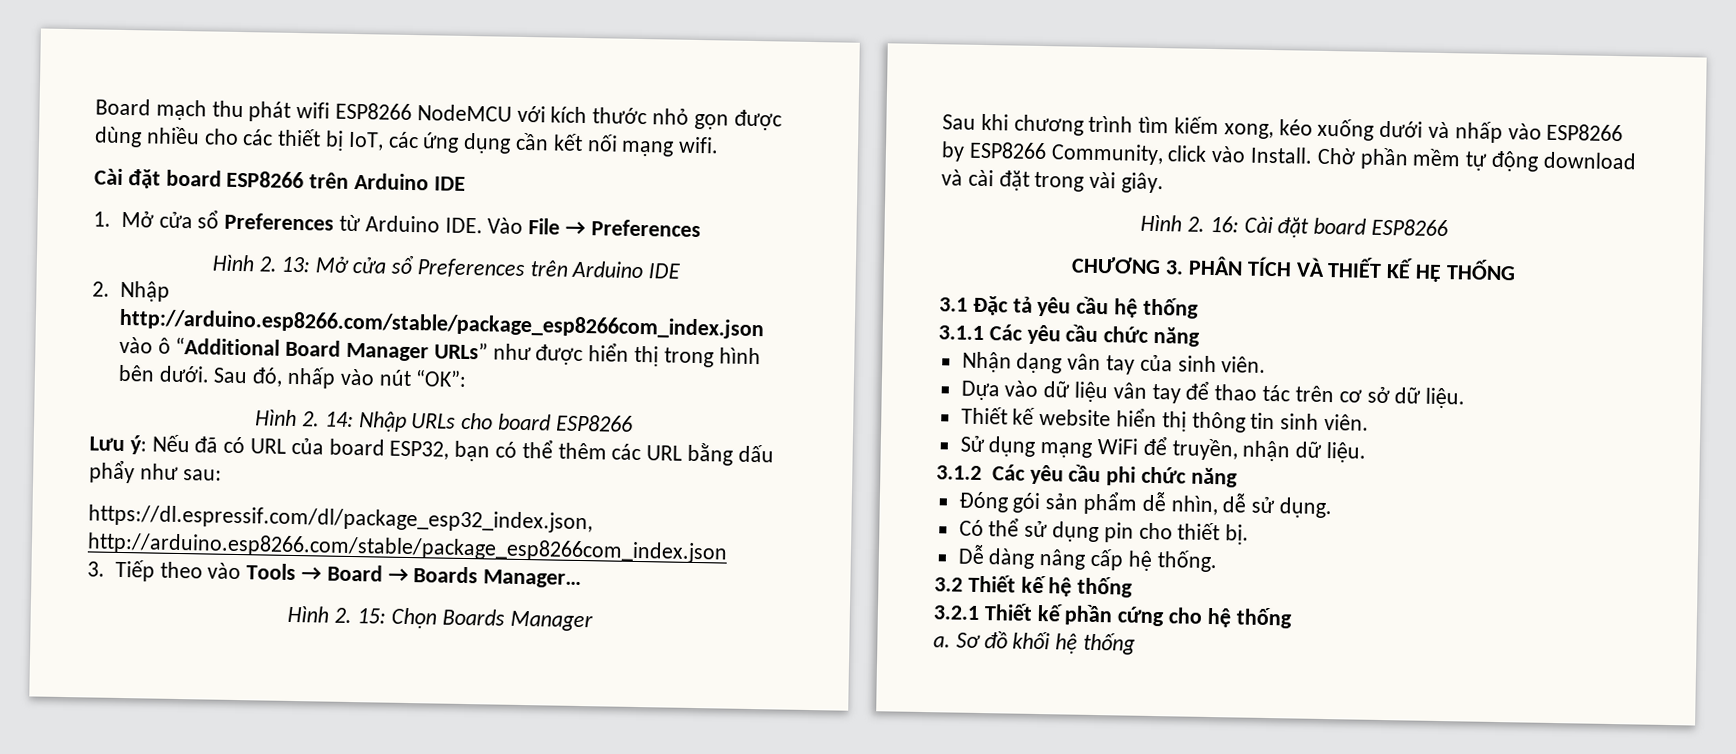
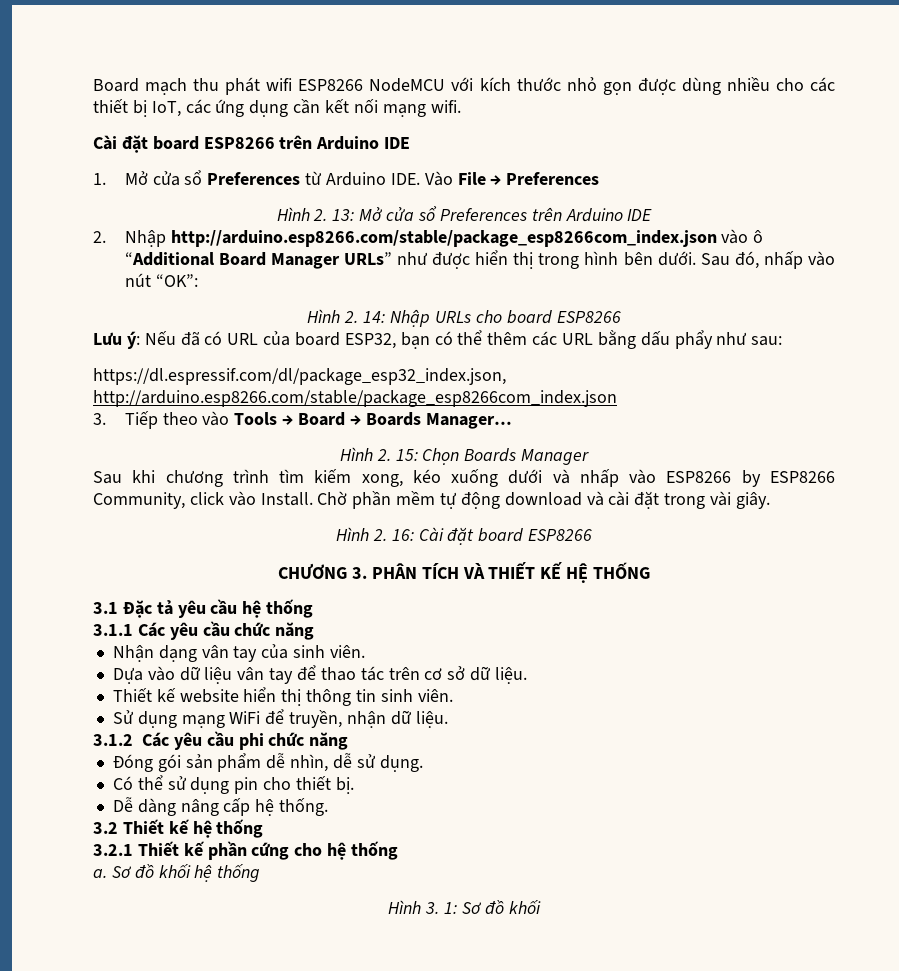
+ Hình 3. 1: Sơ đồ khối

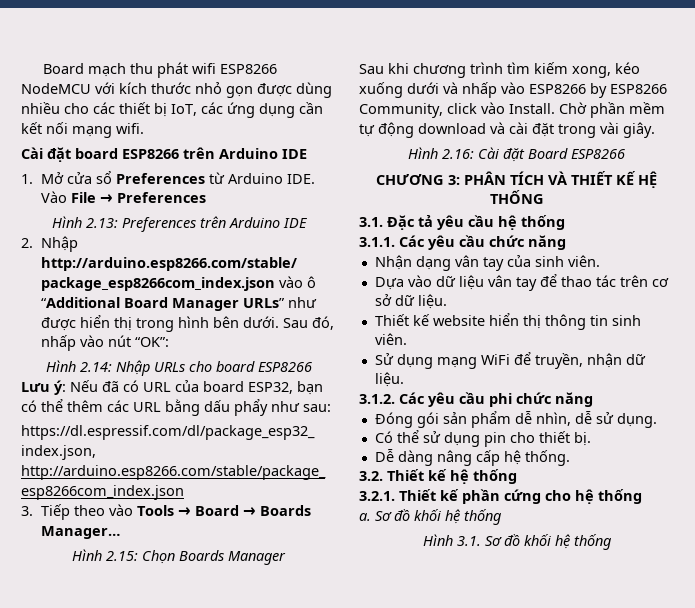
- Hình 2. 13: Mở cửa sổ Preferences trên Arduino IDE
+ Hình 2.13: Preferences trên Arduino IDE
- Hình 2. 14: Nhập URLs cho board ESP8266
+ Hình 2.14: Nhập URLs cho board ESP8266
- Hình 2. 15: Chọn Boards Manager
+ Hình 2.15: Chọn Boards Manager
- Hình 2. 16: Cài đặt board ESP8266
+ Hình 2.16: Cài đặt Board ESP8266
- CHƯƠNG 3. PHÂN TÍCH VÀ THIẾT KẾ HỆ THỐNG
+ CHƯƠNG 3: PHÂN TÍCH VÀ THIẾT KẾ HỆ THỐNG
- 3.1 Đặc tả yêu cầu hệ thống
+ 3.1. Đặc tả yêu cầu hệ thống
- 3.1.1 Các yêu cầu chức năng
+ 3.1.1. Các yêu cầu chức năng
- 3.1.2 Các yêu cầu phi chức năng
+ 3.1.2. Các yêu cầu phi chức năng
- 3.2 Thiết kế hệ thống
+ 3.2. Thiết kế hệ thống
- 3.2.1 Thiết kế phần cứng cho hệ thống
+ 3.2.1. Thiết kế phần cứng cho hệ thống
- Hình 3. 1: Sơ đồ khối
+ Hình 3.1. Sơ đồ khối hệ thống

